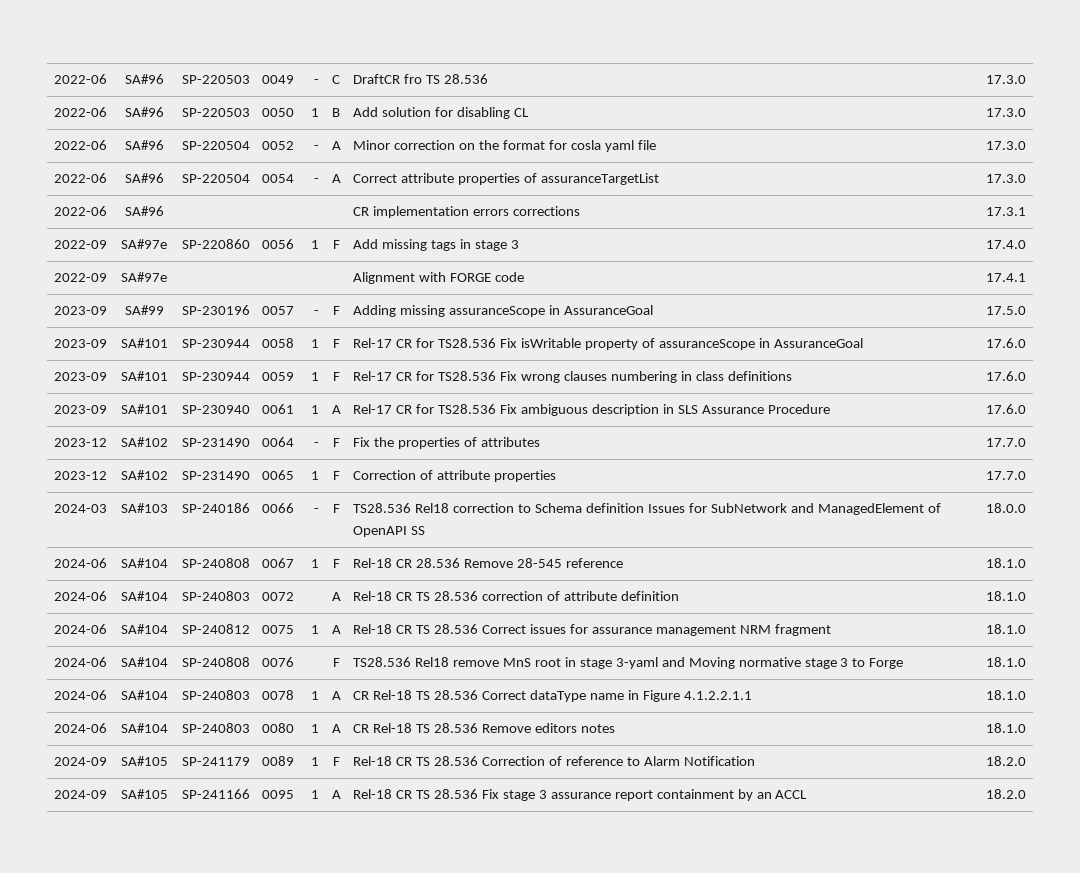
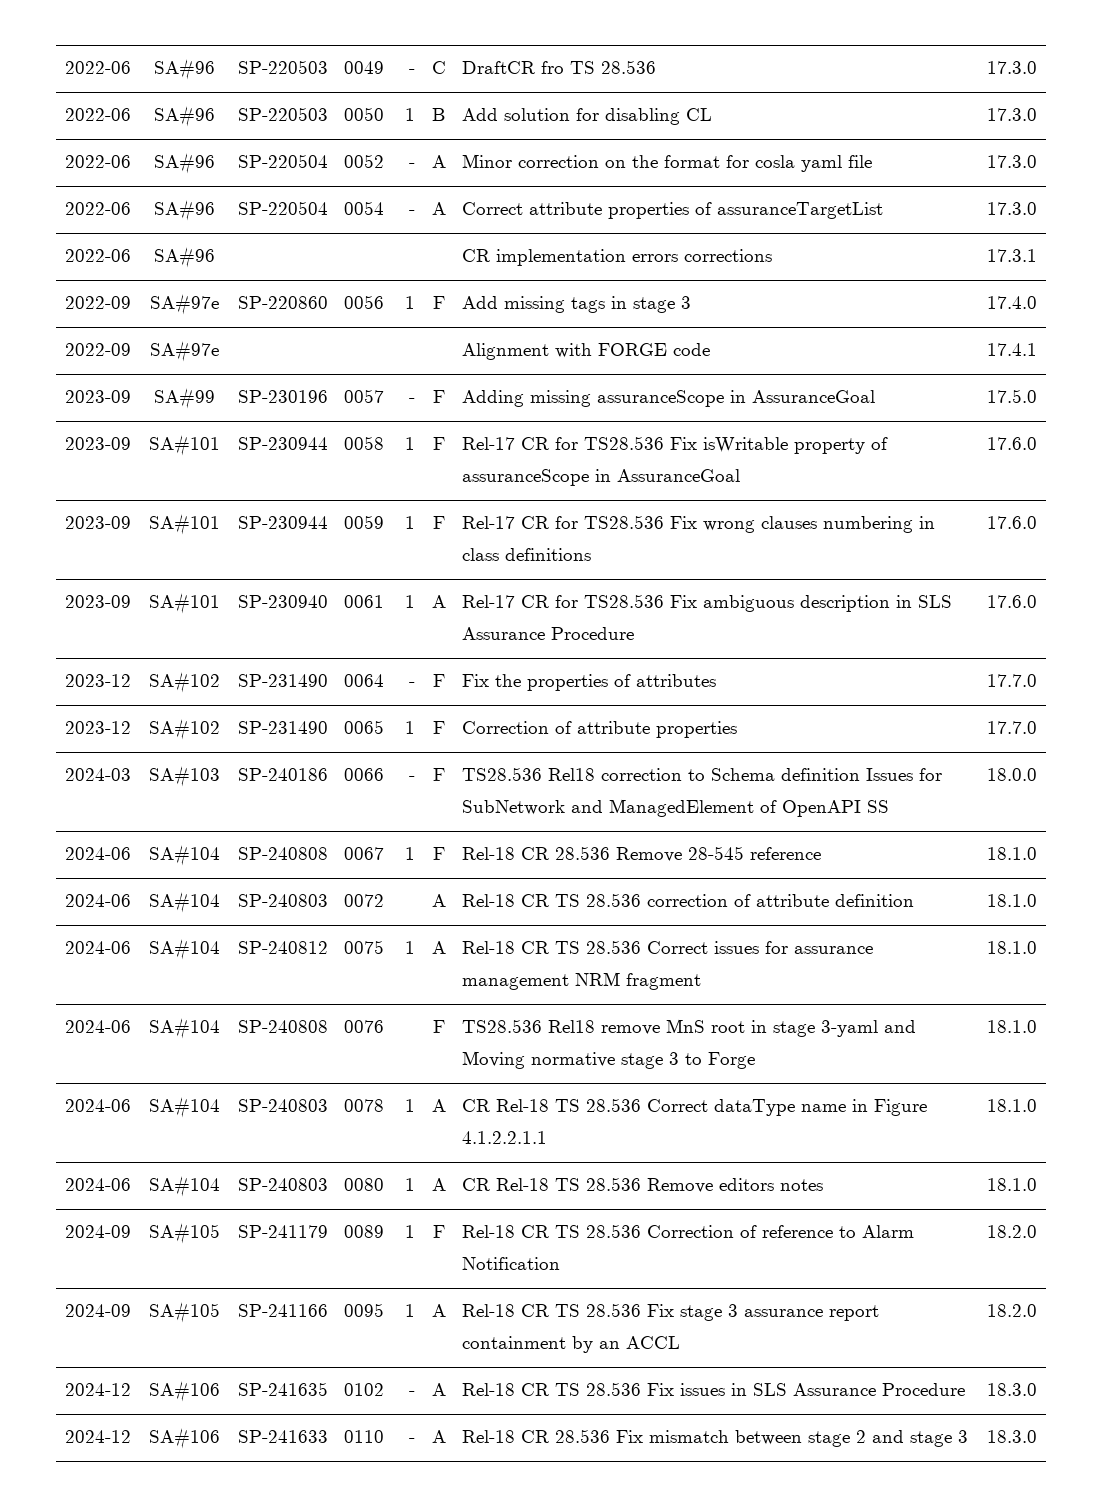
+ 2024-12 | SA#106 | SP-241635 | 0102 | - | A | Rel-18 CR TS 28.536 Fix issues in SLS Assurance Procedure | 18.3.0
+ 2024-12 | SA#106 | SP-241633 | 0110 | - | A | Rel-18 CR 28.536 Fix mismatch between stage 2 and stage 3 | 18.3.0

